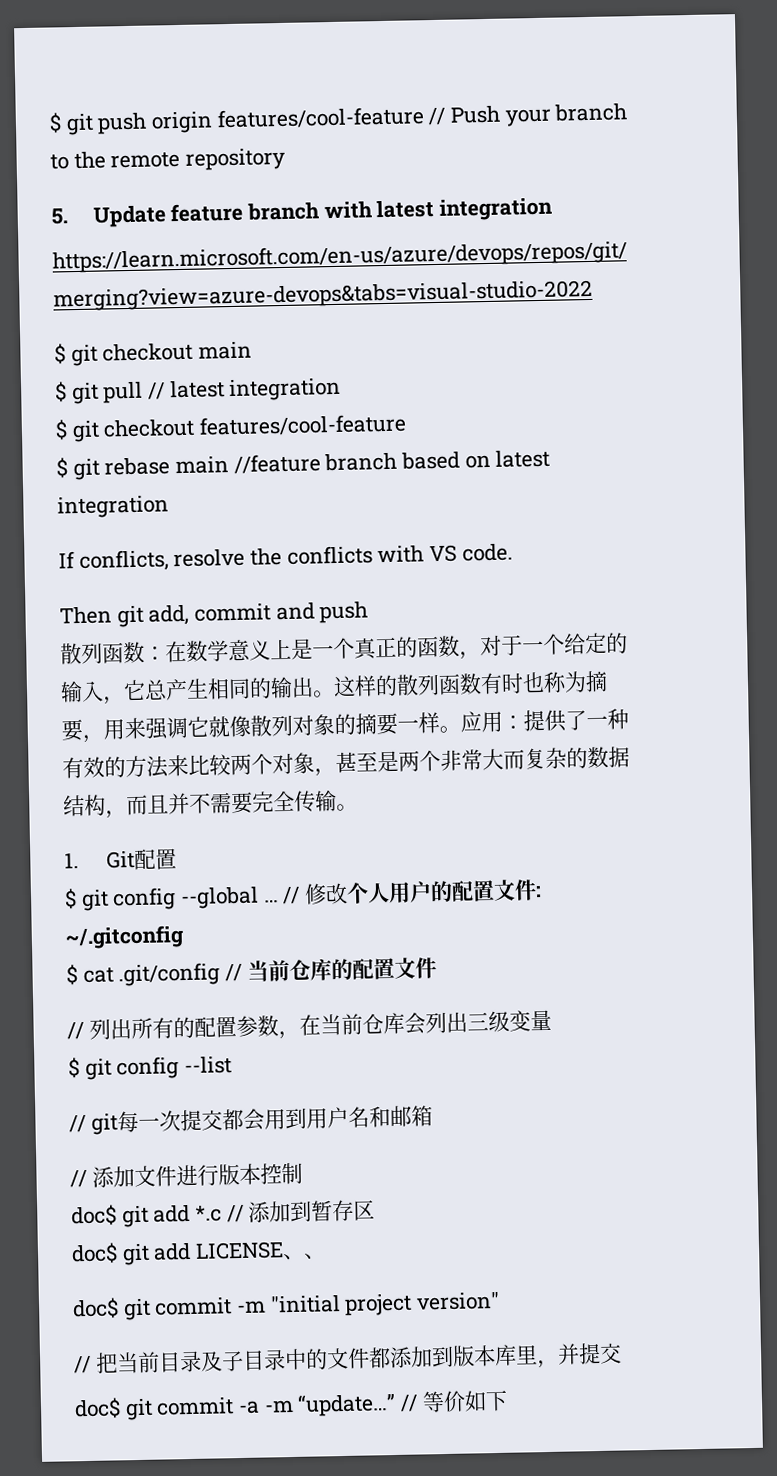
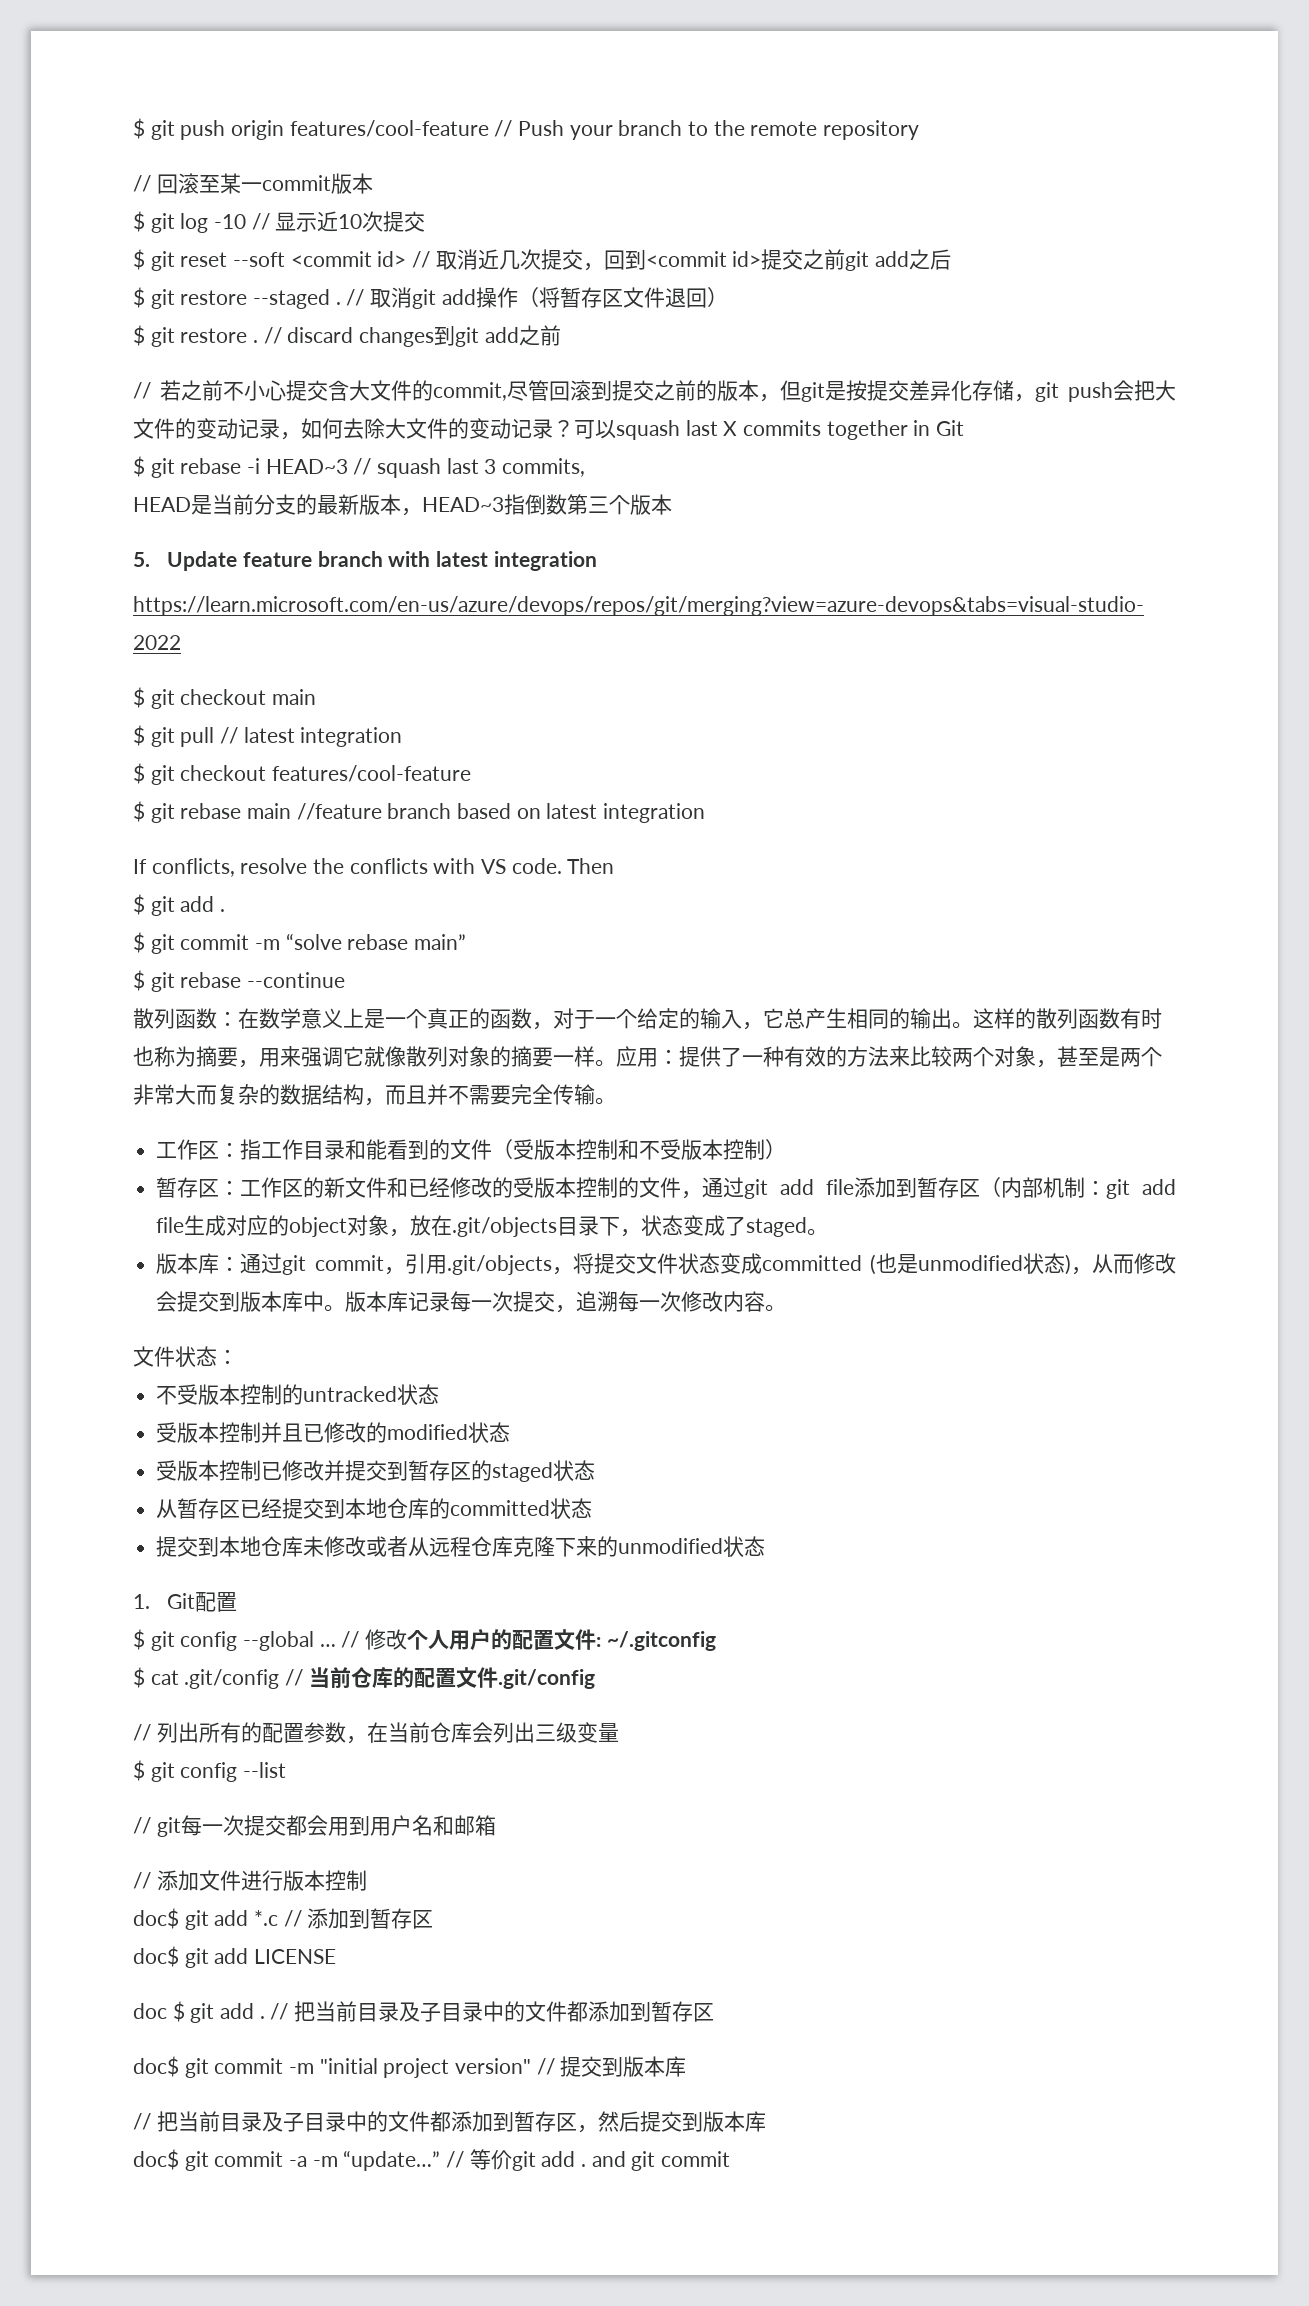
+ // 回滚至某一commit版本
+ $ git log -10 // 显示近10次提交
+ $ git reset --soft <commit id> // 取消近几次提交，回到<commit id>提交之前git add之后
+ $ git restore --staged . // 取消git add操作（将暂存区文件退回）
+ $ git restore . // discard changes到git add之前
+ // 若之前不小心提交含大文件的commit,尽管回滚到提交之前的版本，但git是按提交差异化存储，git push会把大文件的变动记录，如何去除大文件的变动记录？可以squash last X commits together in Git
+ $ git rebase -i HEAD~3 // squash last 3 commits,
+ HEAD是当前分支的最新版本，HEAD~3指倒数第三个版本
- If conflicts, resolve the conflicts with VS code.
- Then git add, commit and push
+ If conflicts, resolve the conflicts with VS code. Then
+ $ git add .
+ $ git commit -m “solve rebase main”
+ $ git rebase --continue
+ 工作区：指工作目录和能看到的文件（受版本控制和不受版本控制）
+ 暂存区：工作区的新文件和已经修改的受版本控制的文件，通过git add file添加到暂存区（内部机制：git add file生成对应的object对象，放在.git/objects目录下，状态变成了staged。
+ 版本库：通过git commit，引用.git/objects，将提交文件状态变成committed (也是unmodified状态)，从而修改会提交到版本库中。版本库记录每一次提交，追溯每一次修改内容。
+ 文件状态：
+ 不受版本控制的untracked状态
+ 受版本控制并且已修改的modified状态
+ 受版本控制已修改并提交到暂存区的staged状态
+ 从暂存区已经提交到本地仓库的committed状态
+ 提交到本地仓库未修改或者从远程仓库克隆下来的unmodified状态
- $ cat .git/config // 当前仓库的配置文件
+ $ cat .git/config // 当前仓库的配置文件.git/config
- doc$ git add LICENSE、、
+ doc$ git add LICENSE
+ doc $ git add . // 把当前目录及子目录中的文件都添加到暂存区
- doc$ git commit -m "initial project version"
+ doc$ git commit -m "initial project version" // 提交到版本库
- // 把当前目录及子目录中的文件都添加到版本库里，并提交
+ // 把当前目录及子目录中的文件都添加到暂存区，然后提交到版本库
- // 等价如下
+ // 等价git add . and git commit

